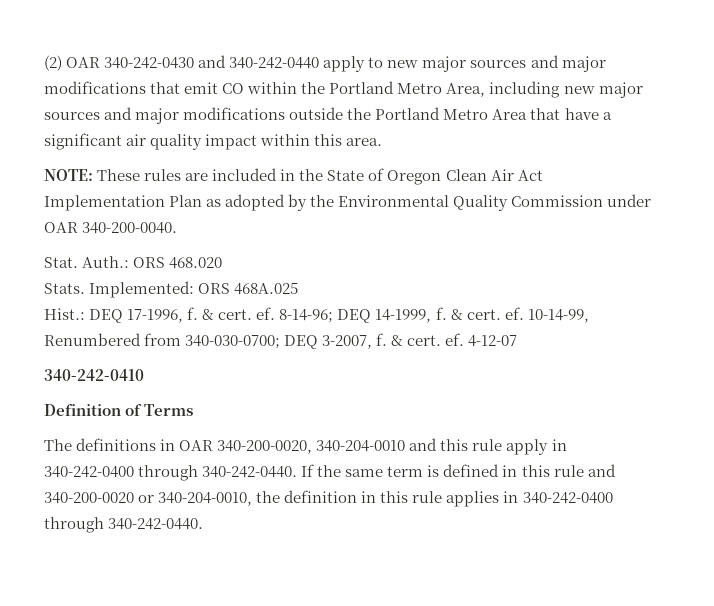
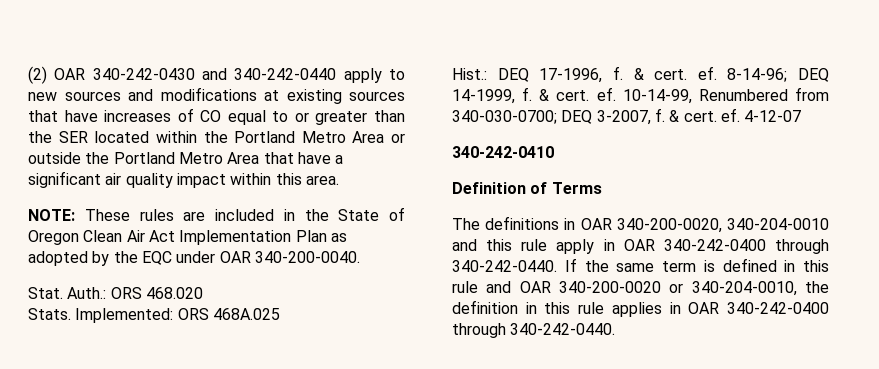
- (2) OAR 340-242-0430 and 340-242-0440 apply to new major sources and major modifications that emit CO within the Portland Metro Area, including new major sources and major modifications outside the Portland Metro Area that have a significant air quality impact within this area.
+ (2) OAR 340-242-0430 and 340-242-0440 apply to new sources and modifications at existing sources that have increases of CO equal to or greater than the SER located within the Portland Metro Area or outside the Portland Metro Area that have a significant air quality impact within this area.
- NOTE: These rules are included in the State of Oregon Clean Air Act Implementation Plan as adopted by the Environmental Quality Commission under OAR 340-200-0040.
+ NOTE: These rules are included in the State of Oregon Clean Air Act Implementation Plan as adopted by the EQC under OAR 340-200-0040.
- The definitions in OAR 340-200-0020, 340-204-0010 and this rule apply in 340-242-0400 through 340-242-0440.
+ The definitions in OAR 340-200-0020, 340-204-0010 and this rule apply in OAR 340-242-0400 through 340-242-0440.
- If the same term is defined in this rule and 340-200-0020 or 340-204-0010, the definition in this rule applies in 340-242-0400 through 340-242-0440.
+ If the same term is defined in this rule and OAR 340-200-0020 or 340-204-0010, the definition in this rule applies in OAR 340-242-0400 through 340-242-0440.

